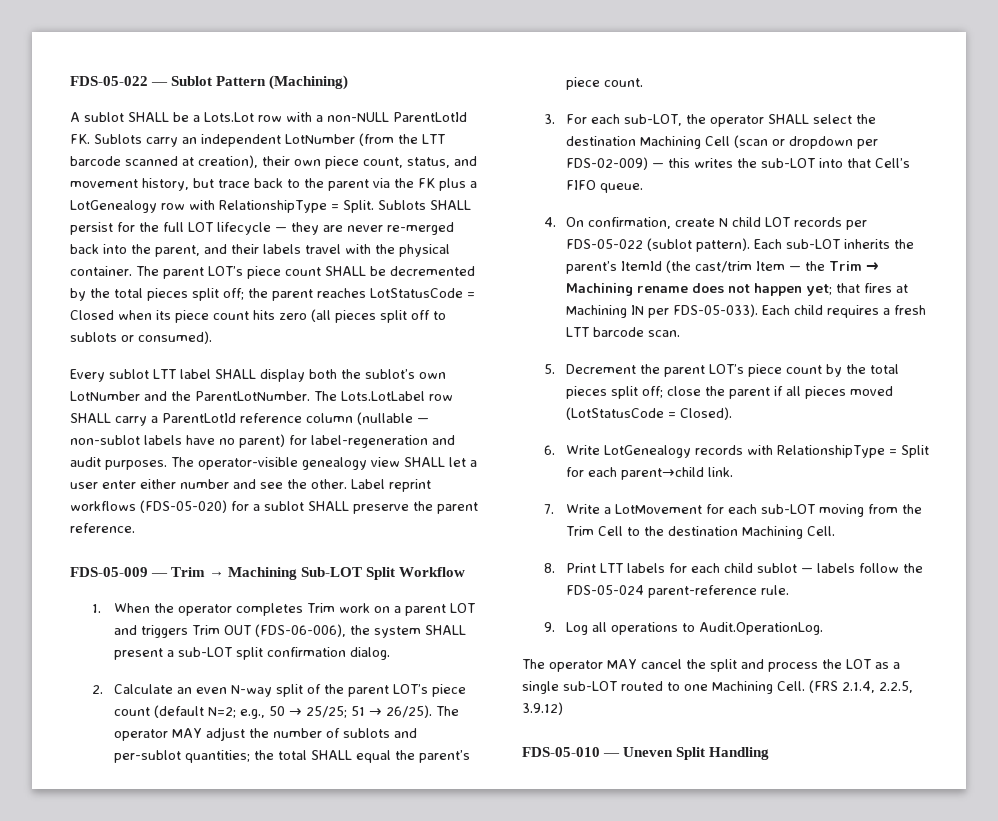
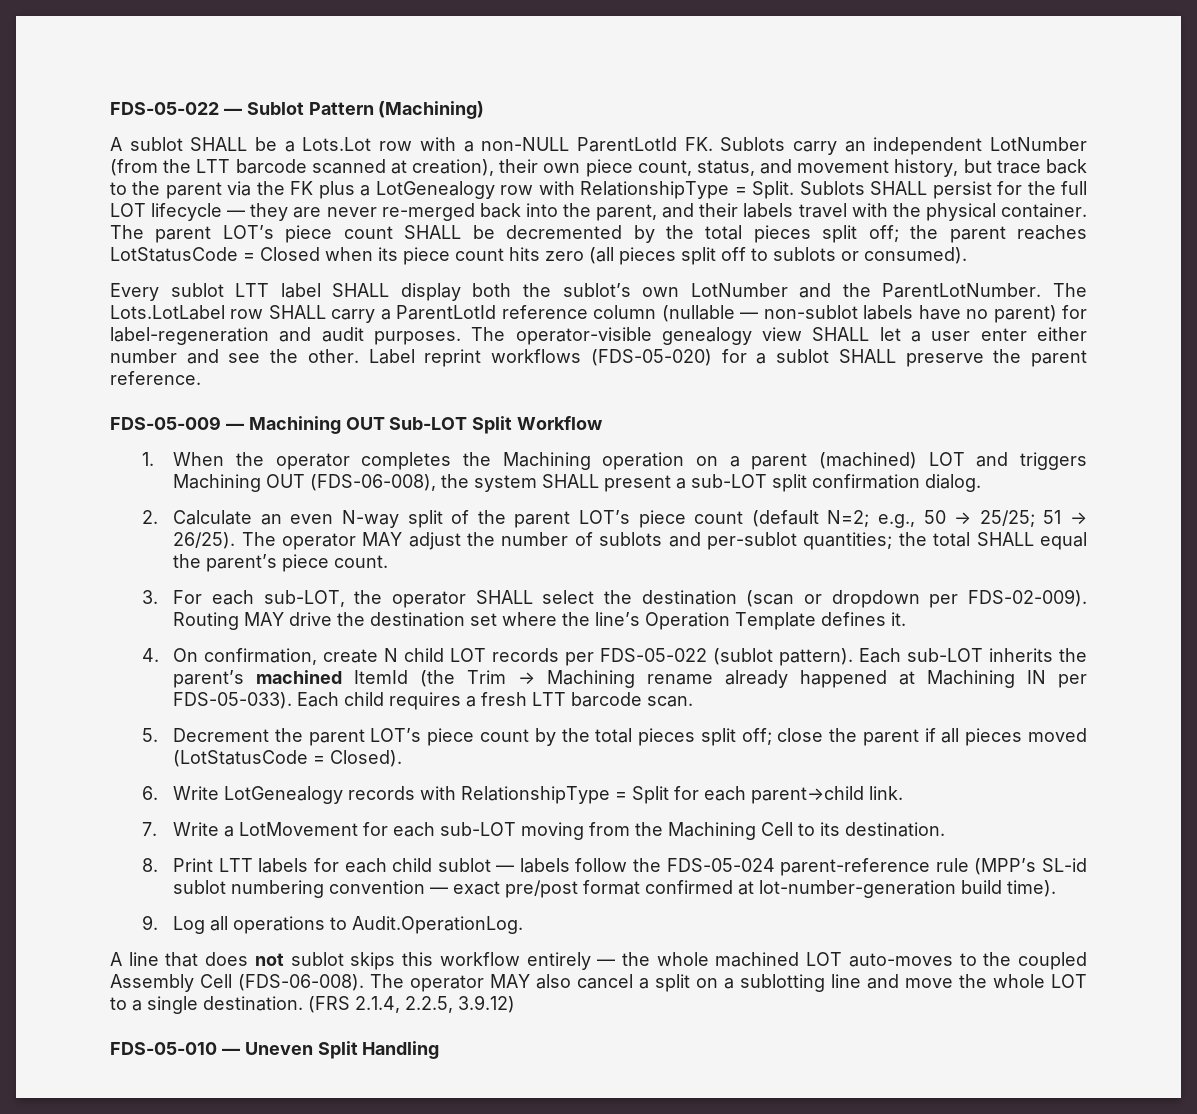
- FDS-05-009 — Trim → Machining Sub-LOT Split Workflow
+ FDS-05-009 — Machining OUT Sub-LOT Split Workflow
- 1. When the operator completes Trim work on a parent LOT and triggers Trim OUT (FDS-06-006), the system SHALL present a sub-LOT split confirmation dialog.
+ 1. When the operator completes the Machining operation on a parent (machined) LOT and triggers Machining OUT (FDS-06-008), the system SHALL present a sub-LOT split confirmation dialog.
- 3. For each sub-LOT, the operator SHALL select the destination Machining Cell (scan or dropdown per FDS-02-009) — this writes the sub-LOT into that Cell’s FIFO queue.
+ 3. For each sub-LOT, the operator SHALL select the destination (scan or dropdown per FDS-02-009). Routing MAY drive the destination set where the line’s Operation Template defines it.
- Each sub-LOT inherits the parent’s ItemId (the cast/trim Item — the Trim → Machining rename does not happen yet; that fires at Machining IN per FDS-05-033).
+ Each sub-LOT inherits the parent’s machined ItemId (the Trim → Machining rename already happened at Machining IN per FDS-05-033).
- 7. Write a LotMovement for each sub-LOT moving from the Trim Cell to the destination Machining Cell.
+ 7. Write a LotMovement for each sub-LOT moving from the Machining Cell to its destination.
- 8. Print LTT labels for each child sublot — labels follow the FDS-05-024 parent-reference rule.
+ 8. Print LTT labels for each child sublot — labels follow the FDS-05-024 parent-reference rule (MPP’s SL-id sublot numbering convention — exact pre/post format confirmed at lot-number-generation build time).
- The operator MAY cancel the split and process the LOT as a single sub-LOT routed to one Machining Cell.
+ A line that does not sublot skips this workflow entirely — the whole machined LOT auto-moves to the coupled Assembly Cell (FDS-06-008). The operator MAY also cancel a split on a sublotting line and move the whole LOT to a single destination.

